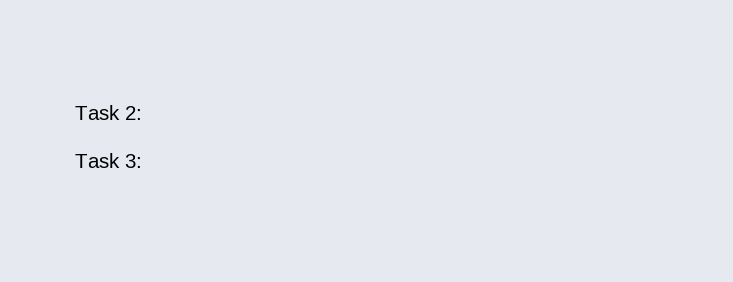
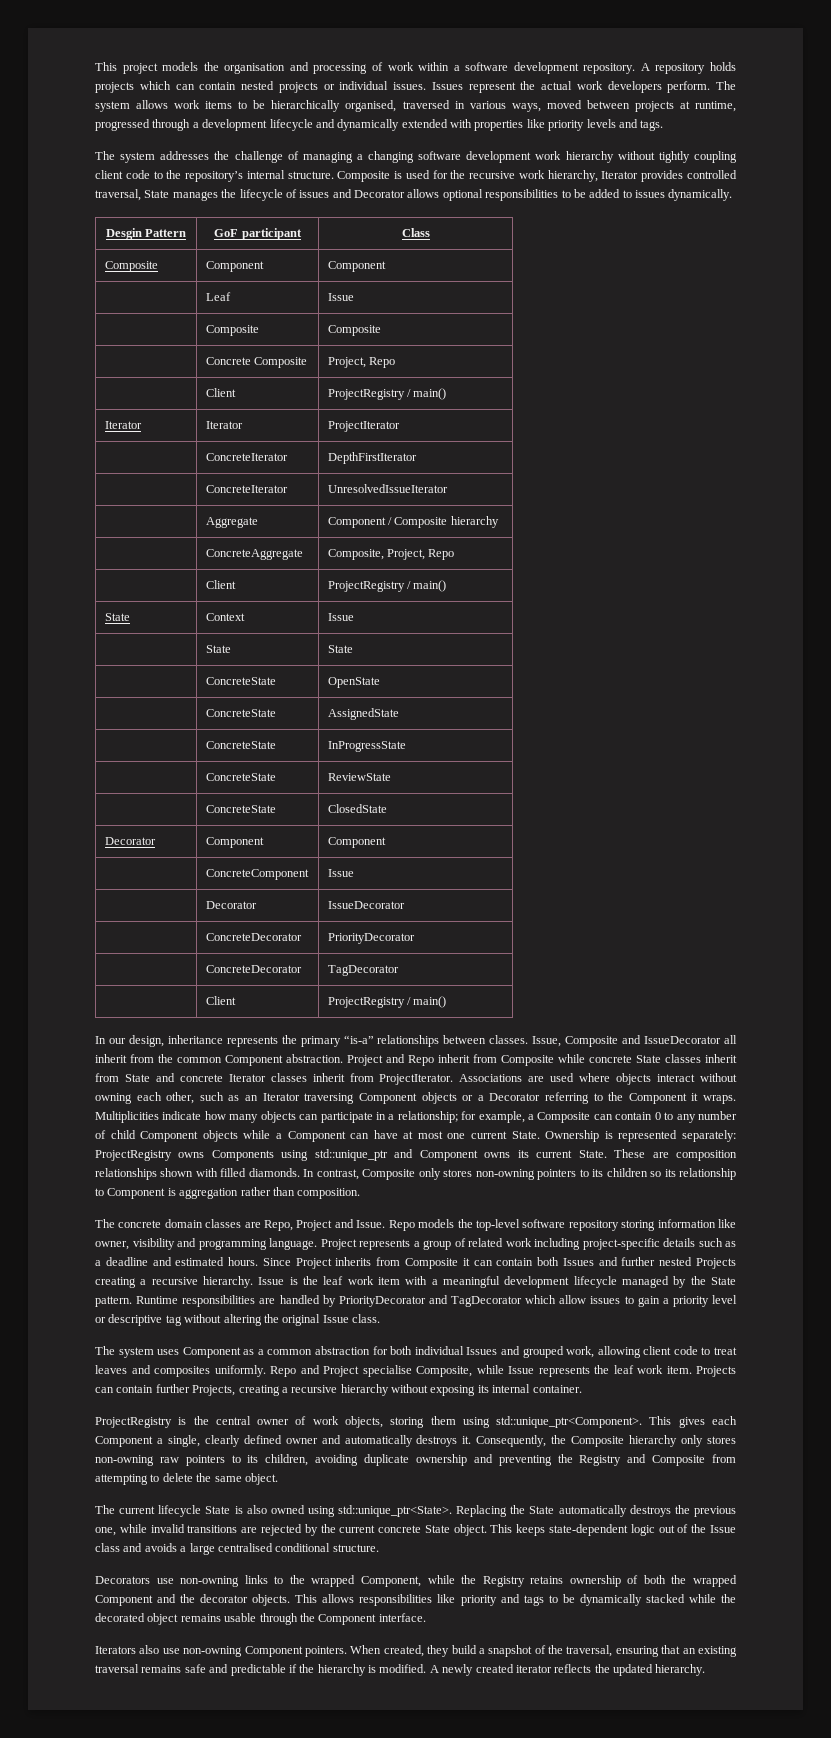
- Task 2:
- Task 3:
+ This project models the organisation and processing of work within a software development repository. A repository holds projects which can contain nested projects or individual issues. Issues represent the actual work developers perform. The system allows work items to be hierarchically organised, traversed in various ways, moved between projects at runtime, progressed through a development lifecycle and dynamically extended with properties like priority levels and tags.
+ The system addresses the challenge of managing a changing software development work hierarchy without tightly coupling client code to the repository’s internal structure. Composite is used for the recursive work hierarchy, Iterator provides controlled traversal, State manages the lifecycle of issues and Decorator allows optional responsibilities to be added to issues dynamically.
+ Desgin Pattern | GoF participant | Class
+ Composite | Component | Component
+ | Leaf | Issue
+ | Composite | Composite
+ | Concrete Composite | Project, Repo
+ | Client | ProjectRegistry / main()
+ Iterator | Iterator | ProjectIterator
+ | ConcreteIterator | DepthFirstIterator
+ | ConcreteIterator | UnresolvedIssueIterator
+ | Aggregate | Component / Composite hierarchy
+ | ConcreteAggregate | Composite, Project, Repo
+ | Client | ProjectRegistry / main()
+ State | Context | Issue
+ | State | State
+ | ConcreteState | OpenState
+ | ConcreteState | AssignedState
+ | ConcreteState | InProgressState
+ | ConcreteState | ReviewState
+ | ConcreteState | ClosedState
+ Decorator | Component | Component
+ | ConcreteComponent | Issue
+ | Decorator | IssueDecorator
+ | ConcreteDecorator | PriorityDecorator
+ | ConcreteDecorator | TagDecorator
+ | Client | ProjectRegistry / main()
+ In our design, inheritance represents the primary “is-a” relationships between classes. Issue, Composite and IssueDecorator all inherit from the common Component abstraction. Project and Repo inherit from Composite while concrete State classes inherit from State and concrete Iterator classes inherit from ProjectIterator. Associations are used where objects interact without owning each other, such as an Iterator traversing Component objects or a Decorator referring to the Component it wraps. Multiplicities indicate how many objects can participate in a relationship; for example, a Composite can contain 0 to any number of child Component objects while a Component can have at most one current State. Ownership is represented separately: ProjectRegistry owns Components using std::unique_ptr and Component owns its current State. These are composition relationships shown with filled diamonds. In contrast, Composite only stores non-owning pointers to its children so its relationship to Component is aggregation rather than composition.
+ The concrete domain classes are Repo, Project and Issue. Repo models the top-level software repository storing information like owner, visibility and programming language. Project represents a group of related work including project-specific details such as a deadline and estimated hours. Since Project inherits from Composite it can contain both Issues and further nested Projects creating a recursive hierarchy. Issue is the leaf work item with a meaningful development lifecycle managed by the State pattern. Runtime responsibilities are handled by PriorityDecorator and TagDecorator which allow issues to gain a priority level or descriptive tag without altering the original Issue class.
+ The system uses Component as a common abstraction for both individual Issues and grouped work, allowing client code to treat leaves and composites uniformly. Repo and Project specialise Composite, while Issue represents the leaf work item. Projects can contain further Projects, creating a recursive hierarchy without exposing its internal container.
+ ProjectRegistry is the central owner of work objects, storing them using std::unique_ptr<Component>. This gives each Component a single, clearly defined owner and automatically destroys it. Consequently, the Composite hierarchy only stores non-owning raw pointers to its children, avoiding duplicate ownership and preventing the Registry and Composite from attempting to delete the same object.
+ The current lifecycle State is also owned using std::unique_ptr<State>. Replacing the State automatically destroys the previous one, while invalid transitions are rejected by the current concrete State object. This keeps state-dependent logic out of the Issue class and avoids a large centralised conditional structure.
+ Decorators use non-owning links to the wrapped Component, while the Registry retains ownership of both the wrapped Component and the decorator objects. This allows responsibilities like priority and tags to be dynamically stacked while the decorated object remains usable through the Component interface.
+ Iterators also use non-owning Component pointers. When created, they build a snapshot of the traversal, ensuring that an existing traversal remains safe and predictable if the hierarchy is modified. A newly created iterator reflects the updated hierarchy.

